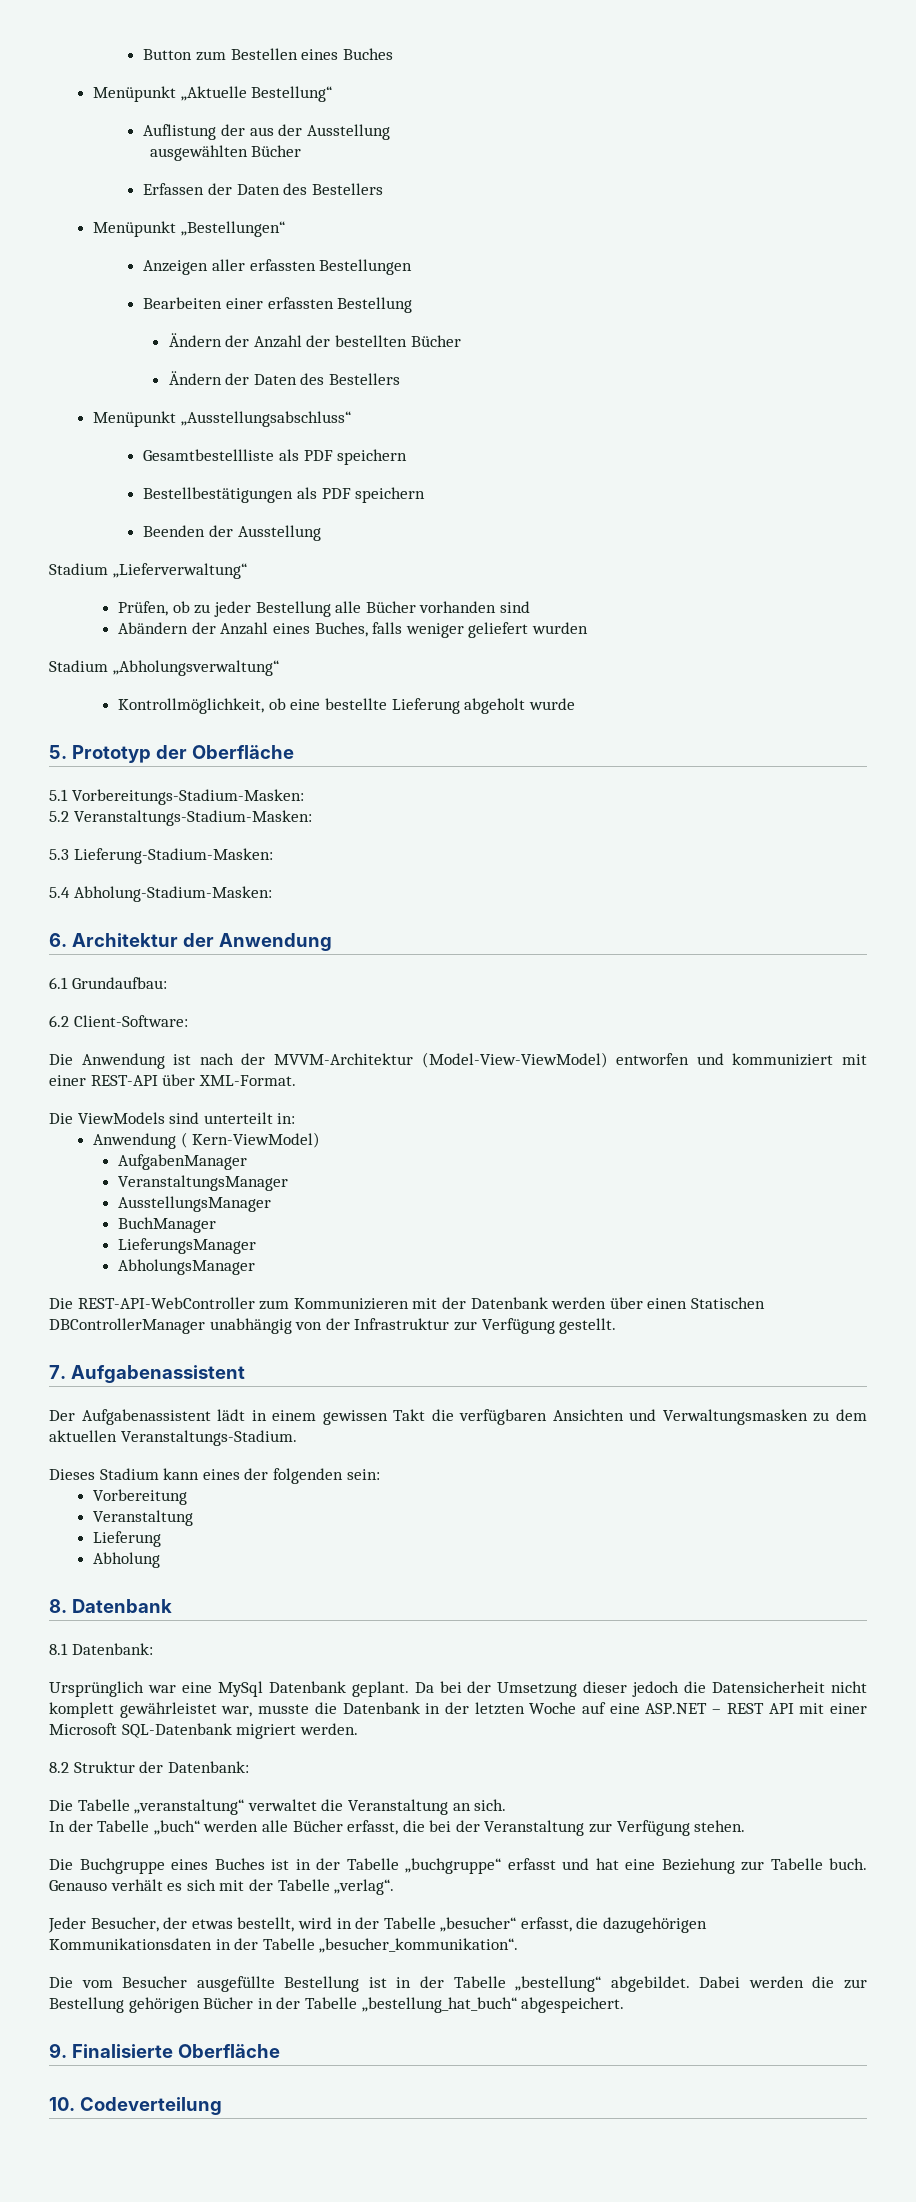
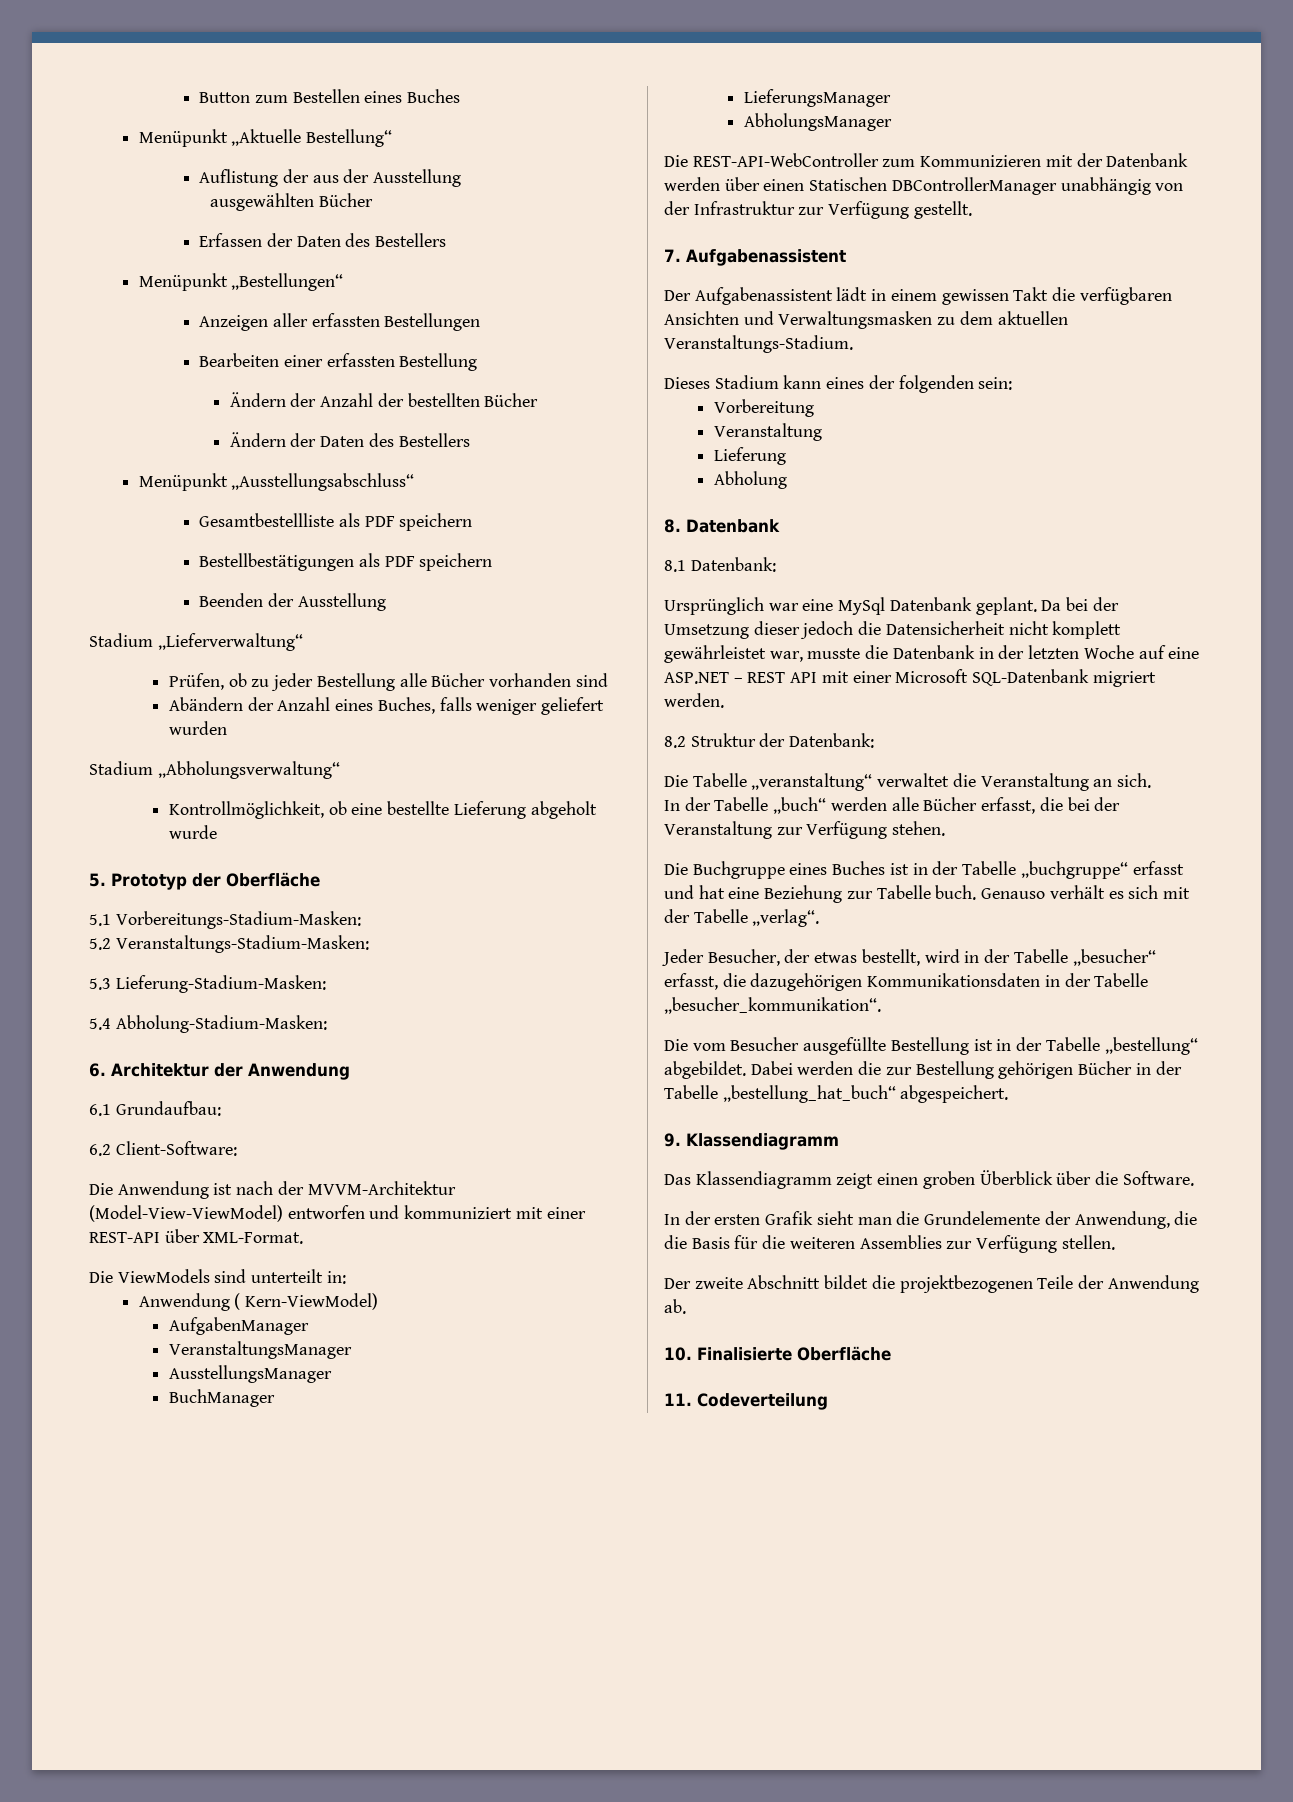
- 9. Finalisierte Oberfläche
+ 9. Klassendiagramm
+ Das Klassendiagramm zeigt einen groben Überblick über die Software.
+ In der ersten Grafik sieht man die Grundelemente der Anwendung, die die Basis für die weiteren Assemblies zur Verfügung stellen.
+ Der zweite Abschnitt bildet die projektbezogenen Teile der Anwendung ab.
+ 10. Finalisierte Oberfläche
- 10. Codeverteilung
+ 11. Codeverteilung

